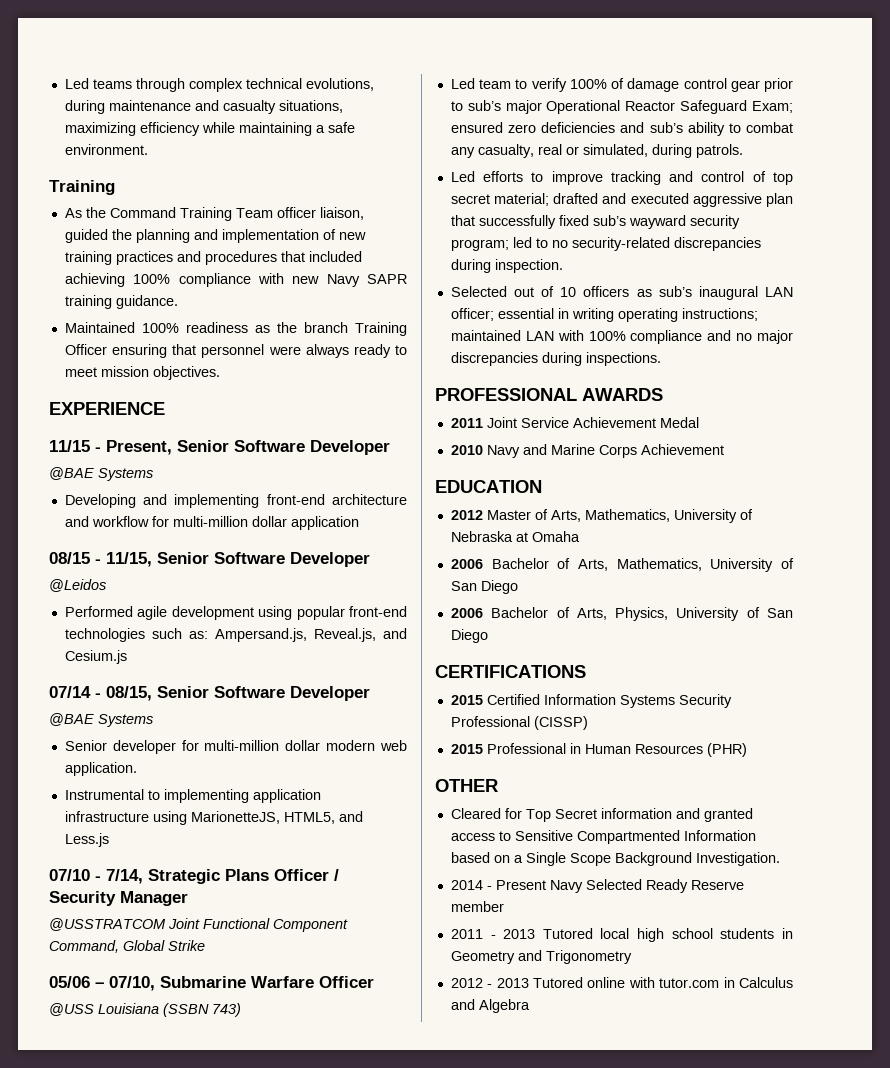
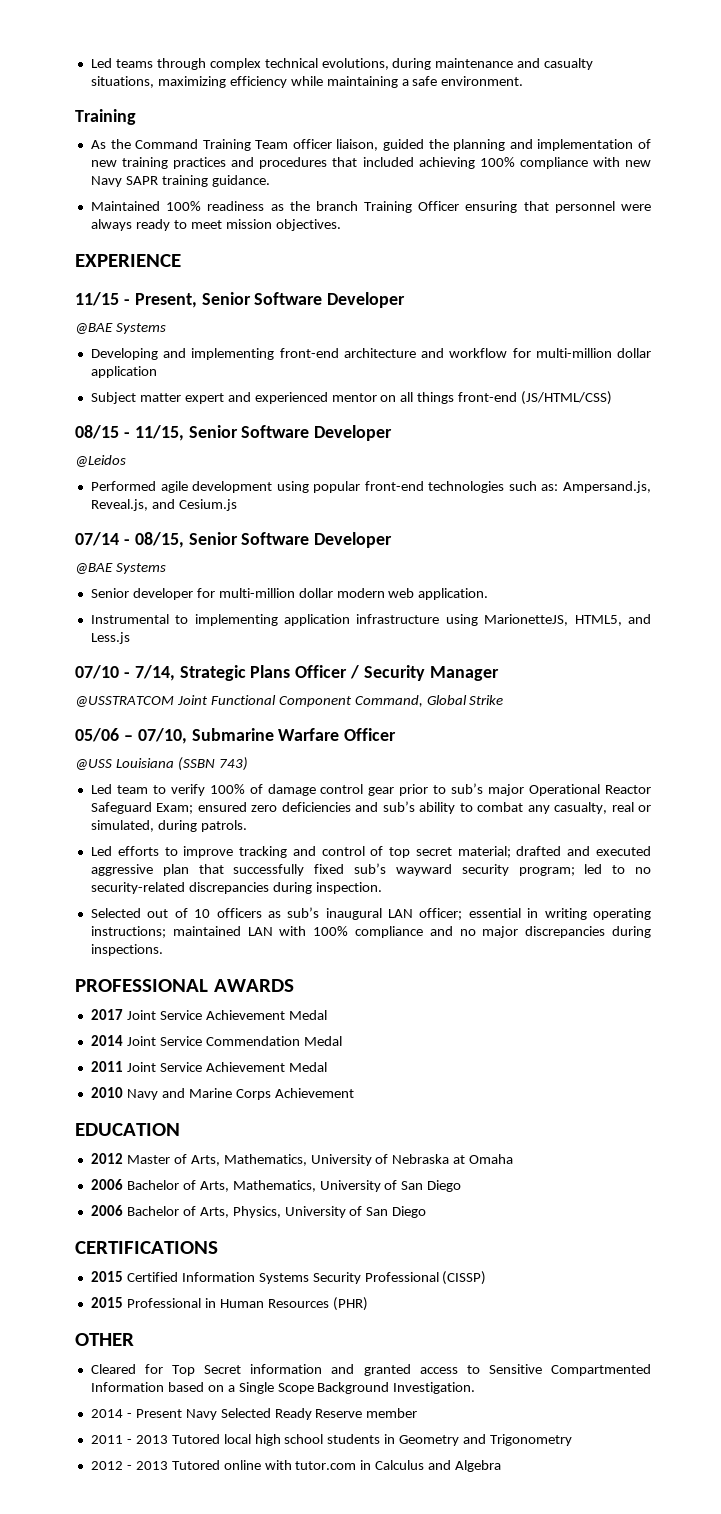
+ Subject matter expert and experienced mentor on all things front-end (JS/HTML/CSS)
+ 2017 Joint Service Achievement Medal
+ 2014 Joint Service Commendation Medal

